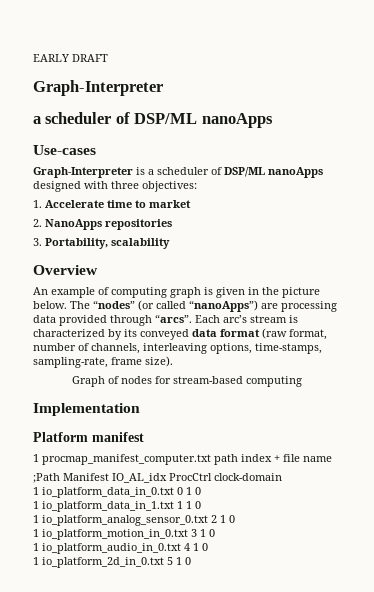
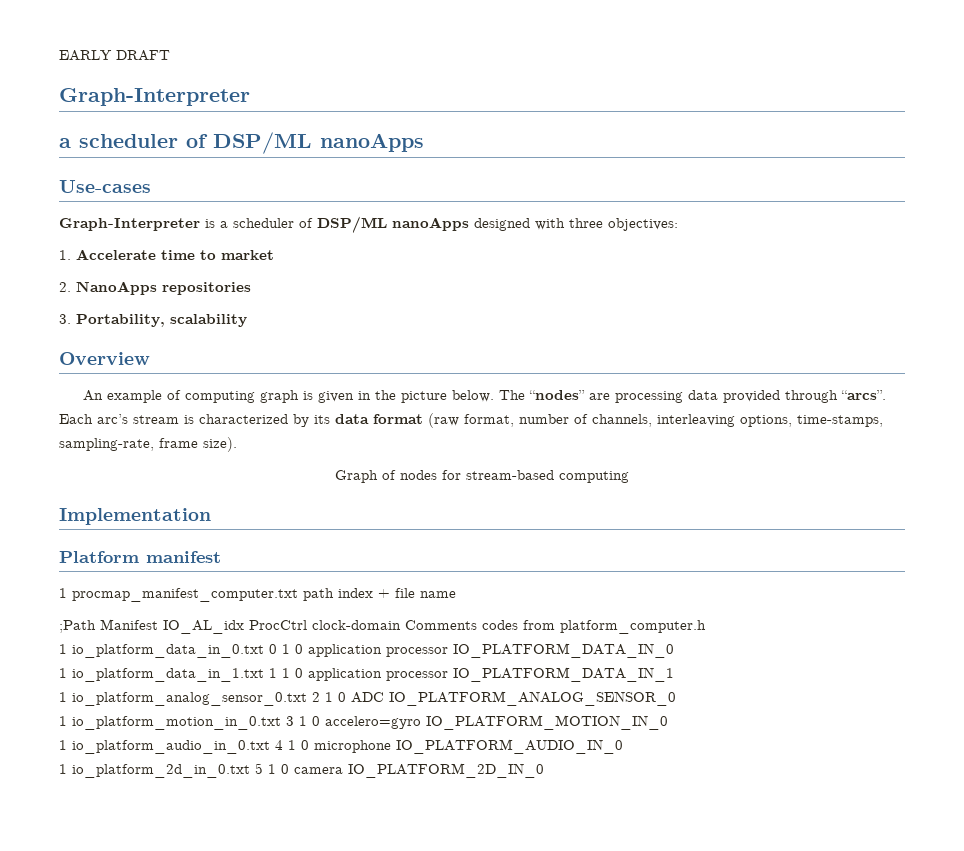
- The “nodes” (or called “nanoApps”) are processing data provided through “arcs”.
+ The “nodes” are processing data provided through “arcs”.
- Each arc’s stream is characterized by its conveyed data format (raw format, number of channels, interleaving options, time-stamps, sampling-rate, frame size).
+ Each arc’s stream is characterized by its data format (raw format, number of channels, interleaving options, time-stamps, sampling-rate, frame size).
- ;Path Manifest IO_AL_idx ProcCtrl clock-domain
+ ;Path Manifest IO_AL_idx ProcCtrl clock-domain Comments codes from platform_computer.h
- 1 io_platform_data_in_0.txt 0 1 0
+ 1 io_platform_data_in_0.txt 0 1 0 application processor IO_PLATFORM_DATA_IN_0
- 1 io_platform_data_in_1.txt 1 1 0
+ 1 io_platform_data_in_1.txt 1 1 0 application processor IO_PLATFORM_DATA_IN_1
- 1 io_platform_analog_sensor_0.txt 2 1 0
+ 1 io_platform_analog_sensor_0.txt 2 1 0 ADC IO_PLATFORM_ANALOG_SENSOR_0
- 1 io_platform_motion_in_0.txt 3 1 0
+ 1 io_platform_motion_in_0.txt 3 1 0 accelero=gyro IO_PLATFORM_MOTION_IN_0
- 1 io_platform_audio_in_0.txt 4 1 0
+ 1 io_platform_audio_in_0.txt 4 1 0 microphone IO_PLATFORM_AUDIO_IN_0
- 1 io_platform_2d_in_0.txt 5 1 0
+ 1 io_platform_2d_in_0.txt 5 1 0 camera IO_PLATFORM_2D_IN_0

